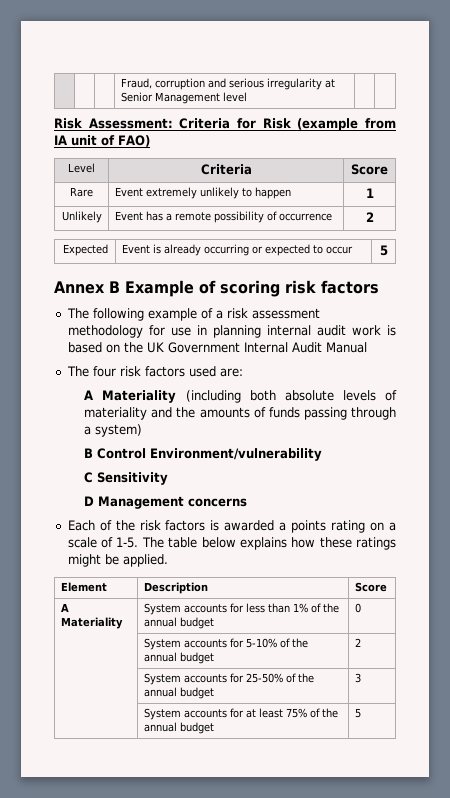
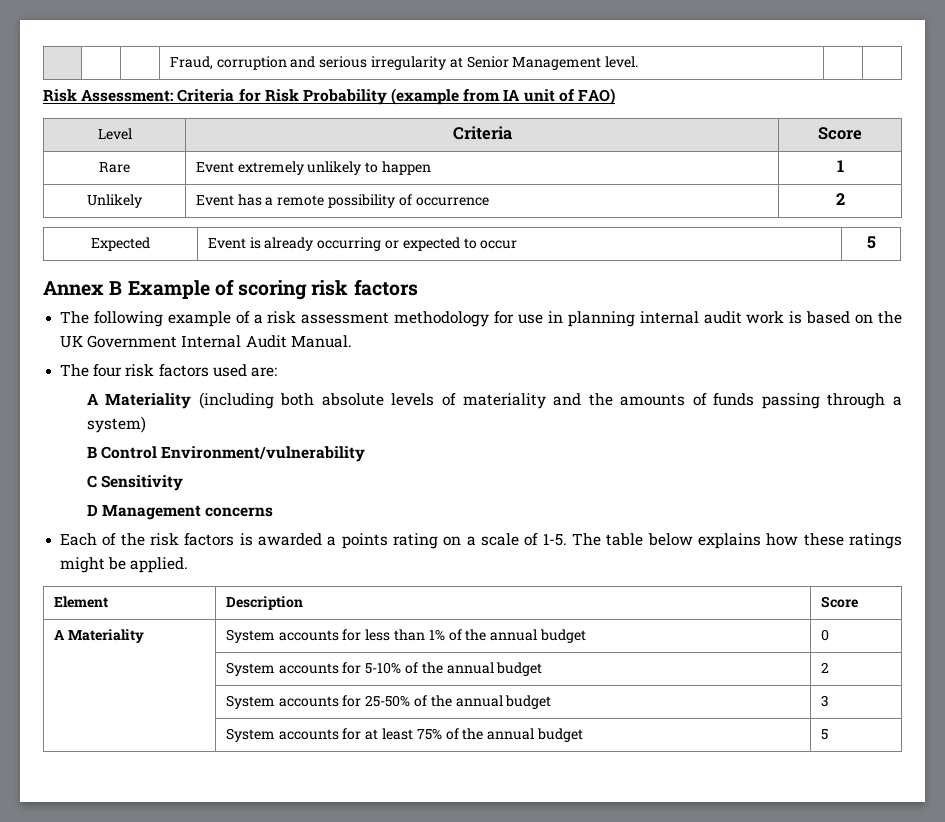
- | | | Fraud, corruption and serious irregularity at Senior Management level | |
+ | | | Fraud, corruption and serious irregularity at Senior Management level. | |
- Risk Assessment: Criteria for Risk (example from IA unit of FAO)
+ Risk Assessment: Criteria for Risk Probability (example from IA unit of FAO)
- The following example of a risk assessment methodology for use in planning internal audit work is based on the UK Government Internal Audit Manual
+ The following example of a risk assessment methodology for use in planning internal audit work is based on the UK Government Internal Audit Manual.

